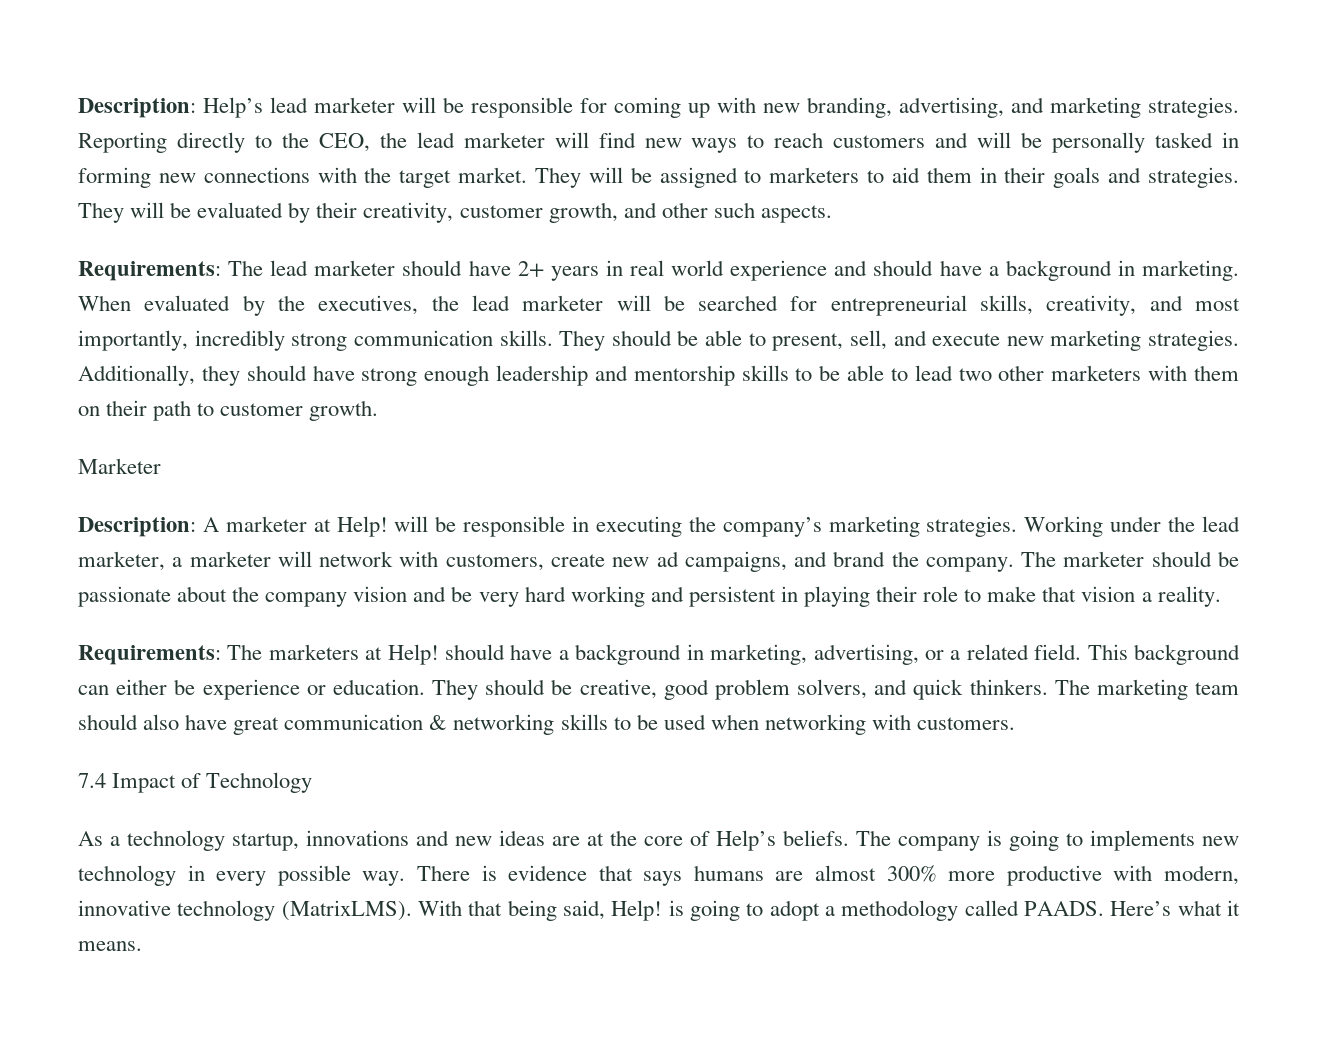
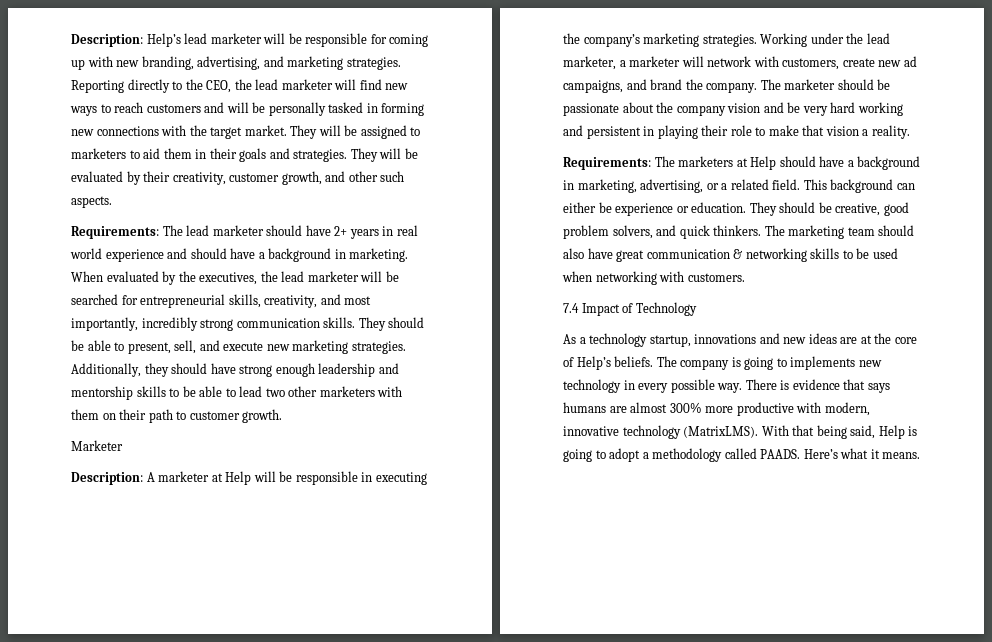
- Description: A marketer at Help! will be responsible in executing the company’s marketing strategies.
+ Description: A marketer at Help will be responsible in executing the company’s marketing strategies.
- Requirements: The marketers at Help! should have a background in marketing, advertising, or a related field.
+ Requirements: The marketers at Help should have a background in marketing, advertising, or a related field.
- With that being said, Help! is going to adopt a methodology called PAADS.
+ With that being said, Help is going to adopt a methodology called PAADS.

